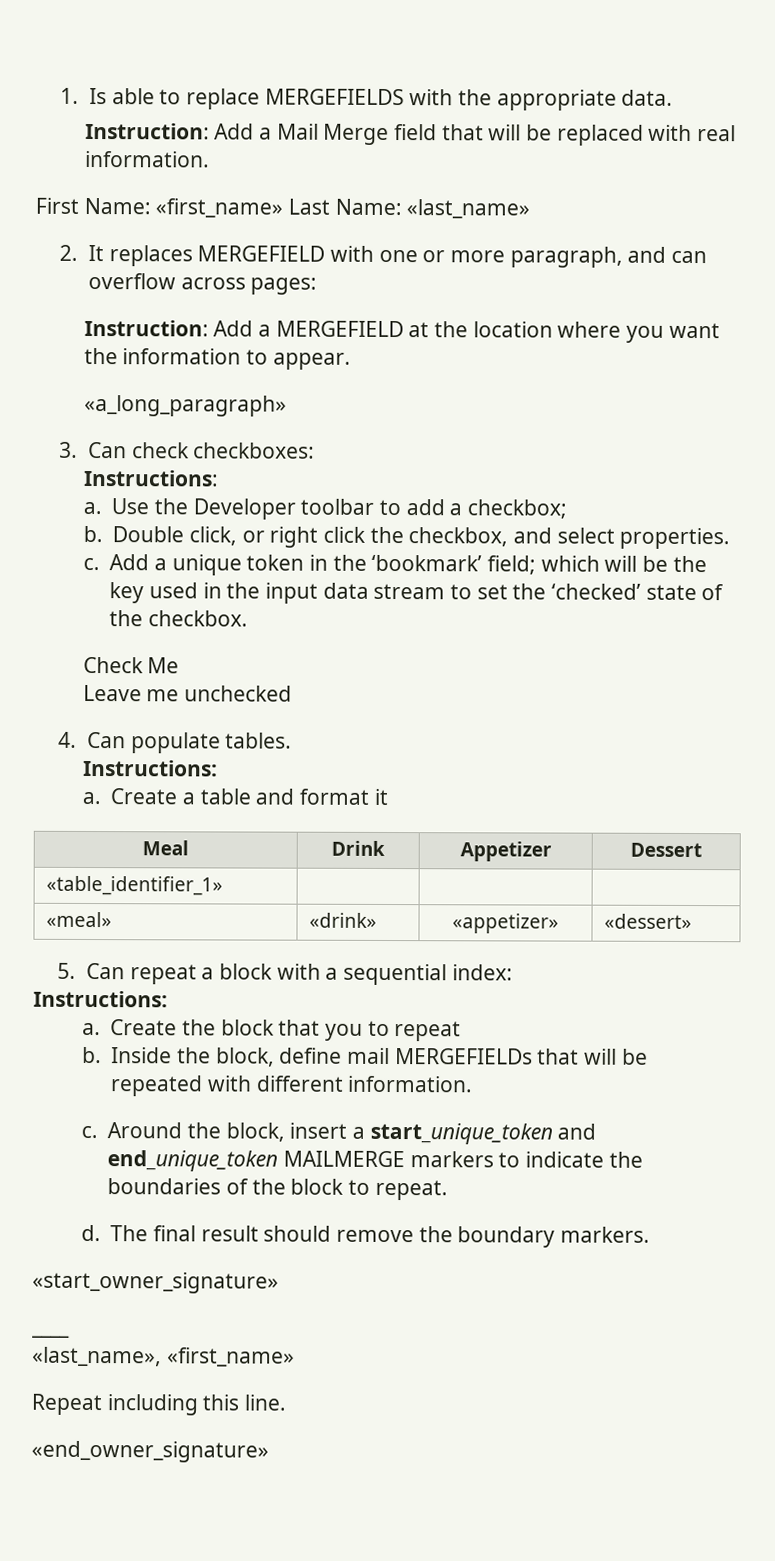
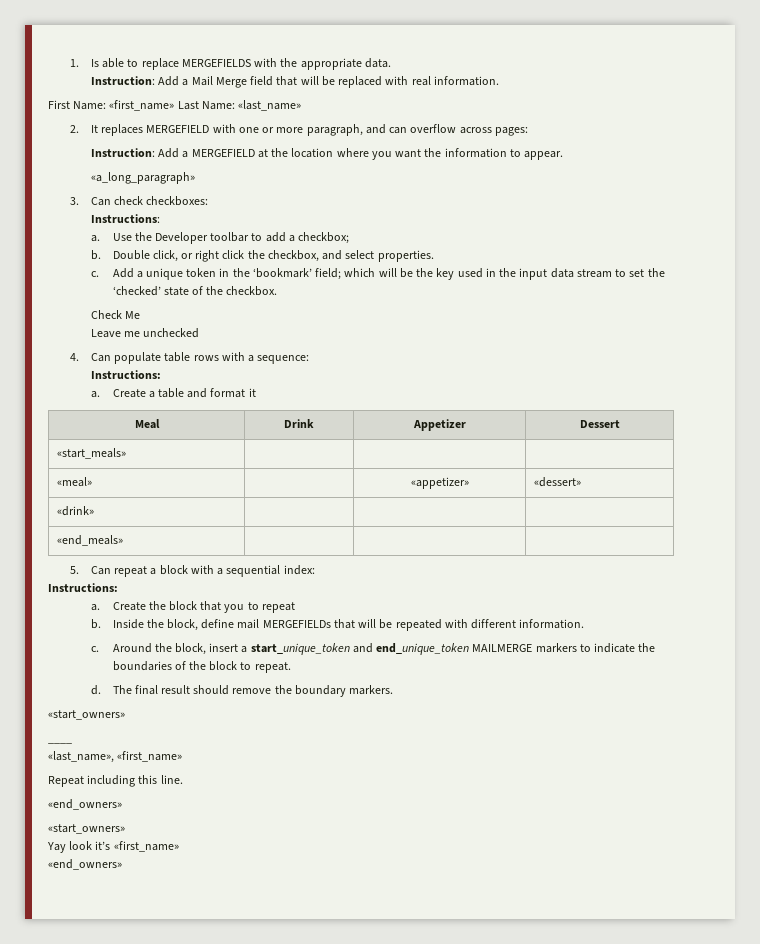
- 4. Can populate tables.
+ 4. Can populate table rows with a sequence:
- «table_identifier_1» | | |
+ «start_meals» | | |
- «meal» | «drink» | «appetizer» | «dessert»
+ «meal» | | «appetizer» | «dessert»
+ «drink» | | |
+ «end_meals» | | |
  The final result should remove the boundary markers.
- «start_owner_signature»
+ «start_owners»
  Repeat including this line.
- «end_owner_signature»
+ «end_owners»
+ «start_owners»
+ Yay look it’s «first_name»
+ «end_owners»

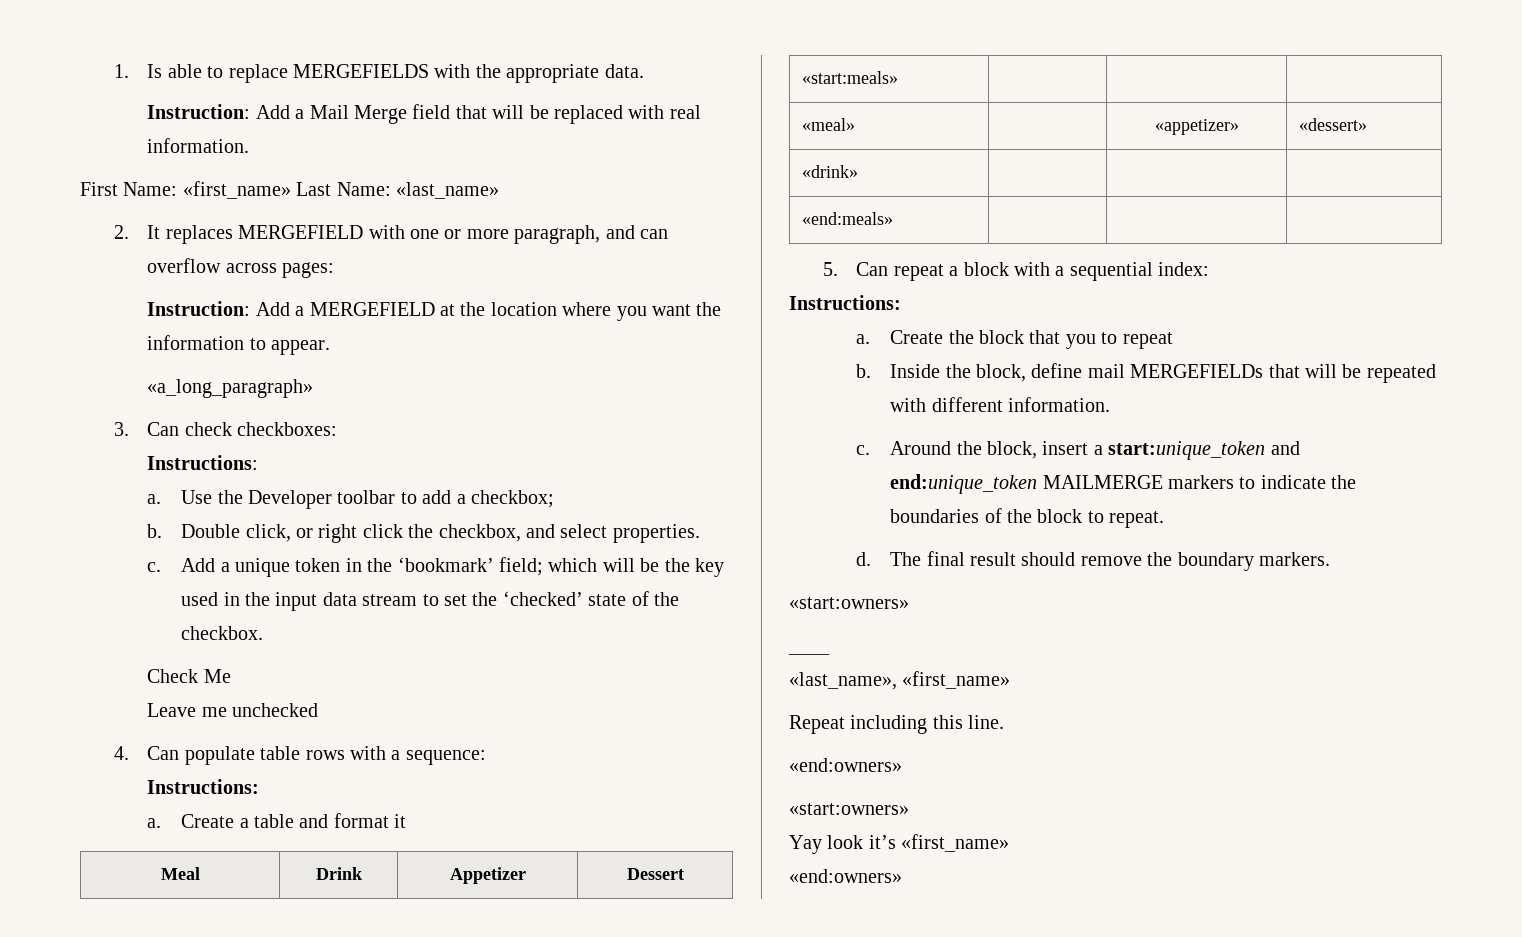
- «start_meals» | | |
+ «start:meals» | | |
- «end_meals» | | |
+ «end:meals» | | |
- Around the block, insert a start_unique_token and end_unique_token MAILMERGE markers to indicate the boundaries of the block to repeat.
+ Around the block, insert a start:unique_token and end:unique_token MAILMERGE markers to indicate the boundaries of the block to repeat.
  The final result should remove the boundary markers.
- «start_owners»
+ «start:owners»
  Repeat including this line.
- «end_owners»
- «start_owners»
+ «end:owners»
+ «start:owners»
  Yay look it’s «first_name»
- «end_owners»
+ «end:owners»

